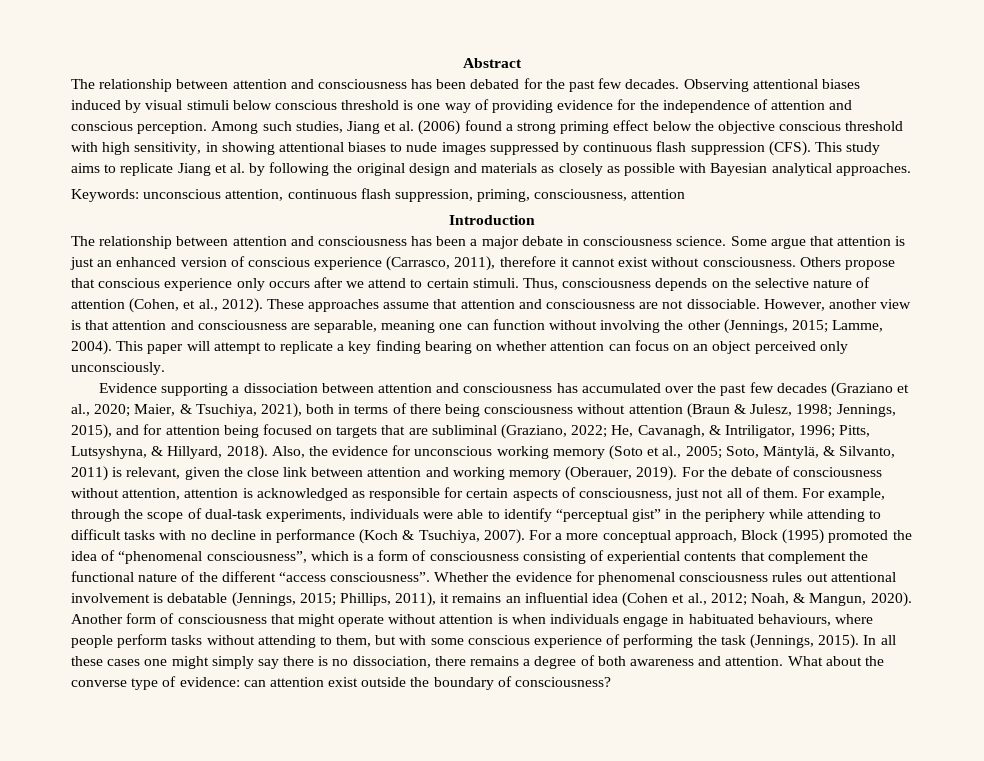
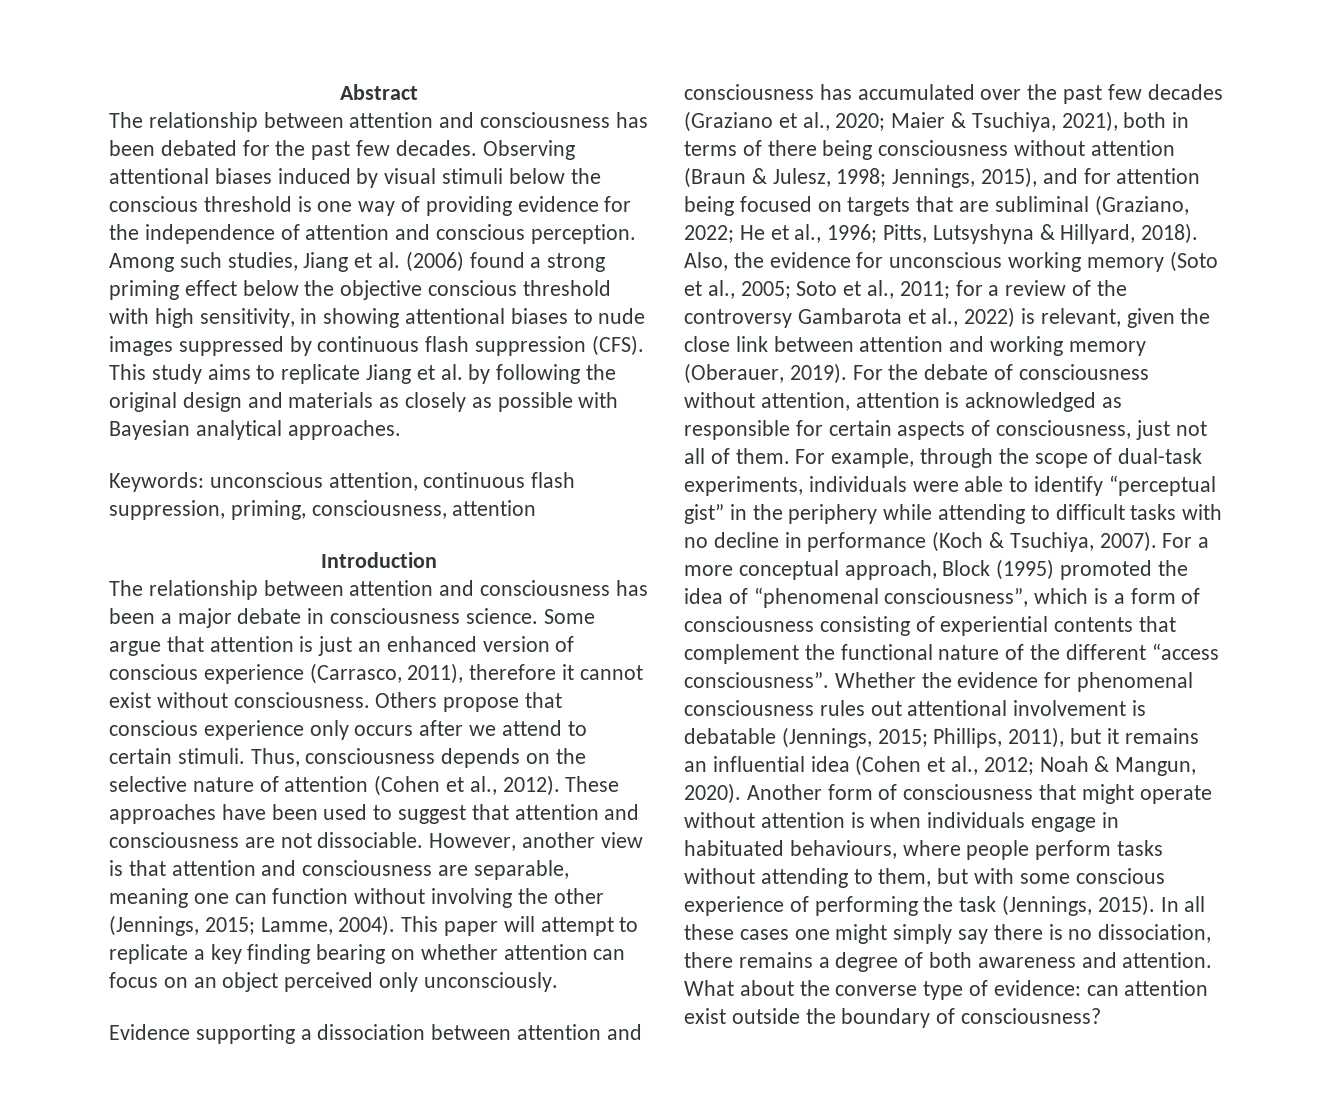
- Observing attentional biases induced by visual stimuli below conscious threshold is one way of providing evidence for the independence of attention and conscious perception.
+ Observing attentional biases induced by visual stimuli below the conscious threshold is one way of providing evidence for the independence of attention and conscious perception.
- Thus, consciousness depends on the selective nature of attention (Cohen, et al., 2012).
+ Thus, consciousness depends on the selective nature of attention (Cohen et al., 2012).
- These approaches assume that attention and consciousness are not dissociable.
+ These approaches have been used to suggest that attention and consciousness are not dissociable.
- Evidence supporting a dissociation between attention and consciousness has accumulated over the past few decades (Graziano et al., 2020; Maier, & Tsuchiya, 2021), both in terms of there being consciousness without attention (Braun & Julesz, 1998; Jennings, 2015), and for attention being focused on targets that are subliminal (Graziano, 2022; He, Cavanagh, & Intriligator, 1996; Pitts, Lutsyshyna, & Hillyard, 2018).
+ Evidence supporting a dissociation between attention and consciousness has accumulated over the past few decades (Graziano et al., 2020; Maier & Tsuchiya, 2021), both in terms of there being consciousness without attention (Braun & Julesz, 1998; Jennings, 2015), and for attention being focused on targets that are subliminal (Graziano, 2022; He et al., 1996; Pitts, Lutsyshyna & Hillyard, 2018).
- Also, the evidence for unconscious working memory (Soto et al., 2005; Soto, Mäntylä, & Silvanto, 2011) is relevant, given the close link between attention and working memory (Oberauer, 2019).
+ Also, the evidence for unconscious working memory (Soto et al., 2005; Soto et al., 2011; for a review of the controversy Gambarota et al., 2022) is relevant, given the close link between attention and working memory (Oberauer, 2019).
- Whether the evidence for phenomenal consciousness rules out attentional involvement is debatable (Jennings, 2015; Phillips, 2011), it remains an influential idea (Cohen et al., 2012; Noah, & Mangun, 2020).
+ Whether the evidence for phenomenal consciousness rules out attentional involvement is debatable (Jennings, 2015; Phillips, 2011), but it remains an influential idea (Cohen et al., 2012; Noah & Mangun, 2020).

